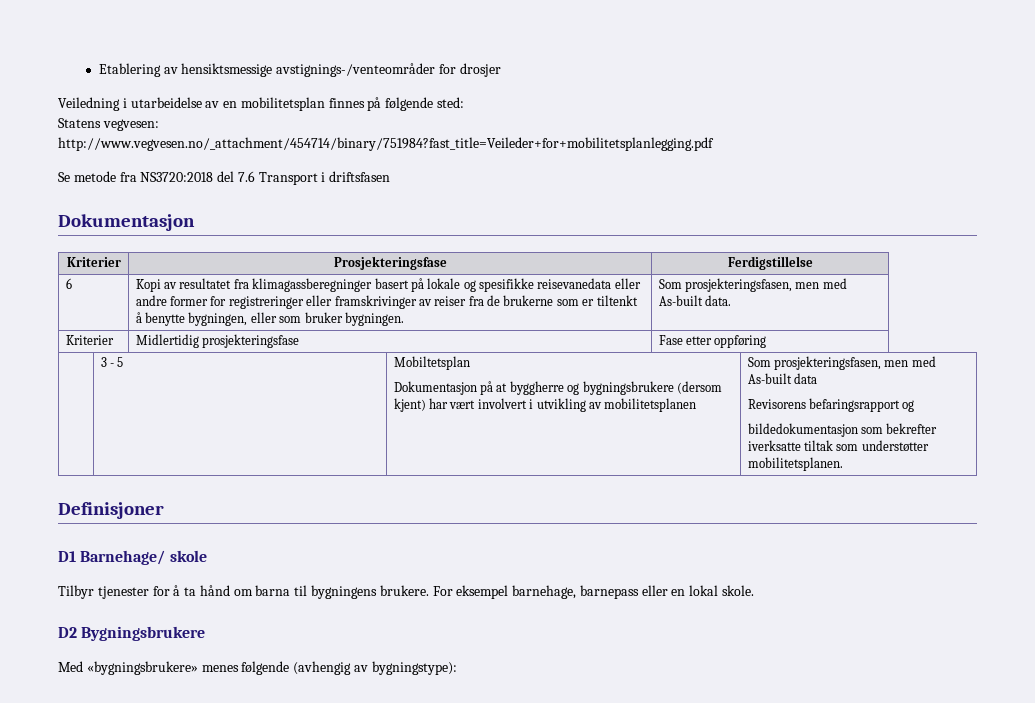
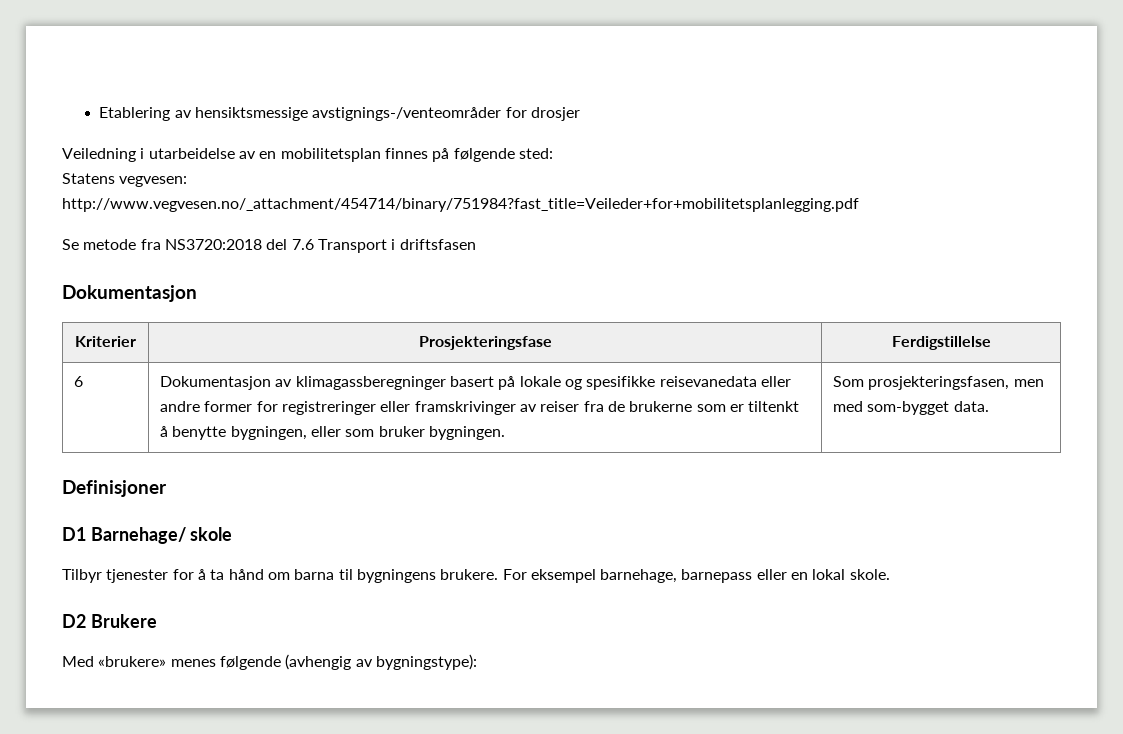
- 6 | Kopi av resultatet fra klimagassberegninger basert på lokale og spesifikke reisevanedata eller andre former for registreringer eller framskrivinger av reiser fra de brukerne som er tiltenkt å benytte bygningen, eller som bruker bygningen. | Som prosjekteringsfasen, men med As-built data.
+ 6 | Dokumentasjon av klimagassberegninger basert på lokale og spesifikke reisevanedata eller andre former for registreringer eller framskrivinger av reiser fra de brukerne som er tiltenkt å benytte bygningen, eller som bruker bygningen. | Som prosjekteringsfasen, men med som-bygget data.
- Kriterier | Midlertidig prosjekteringsfase | Fase etter oppføring
- | 3 - 5 | Mobiltetsplan
- Dokumentasjon på at byggherre og bygningsbrukere (dersom kjent) har vært involvert i utvikling av mobilitetsplanen | Som prosjekteringsfasen, men med As-built data
- Revisorens befaringsrapport og
- bildedokumentasjon som bekrefter iverksatte tiltak som understøtter mobilitetsplanen.
- D2 Bygningsbrukere
+ D2 Brukere
- Med «bygningsbrukere» menes følgende (avhengig av bygningstype):
+ Med «brukere» menes følgende (avhengig av bygningstype):

